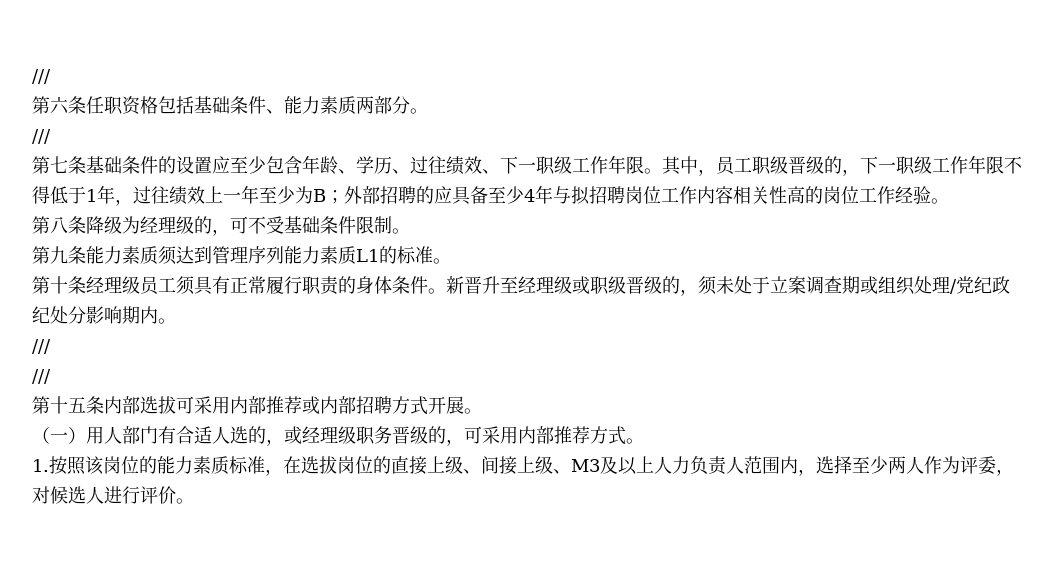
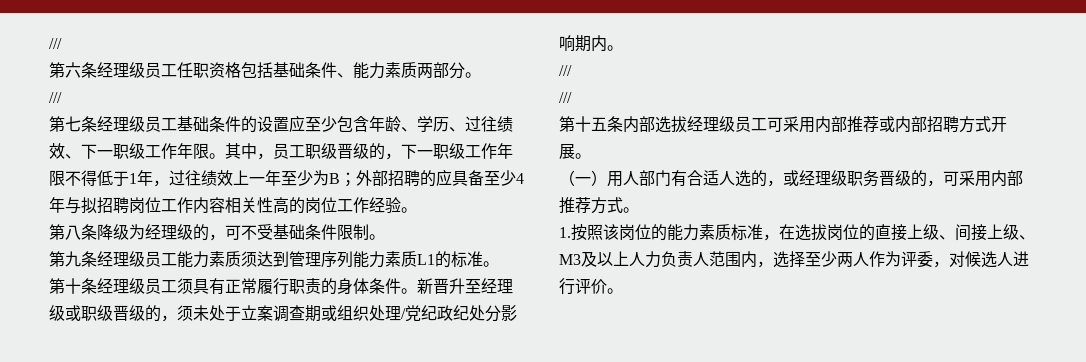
- 第六条任职资格包括基础条件、能力素质两部分。
+ 第六条经理级员工任职资格包括基础条件、能力素质两部分。
- 第七条基础条件的设置应至少包含年龄、学历、过往绩效、下一职级工作年限。
+ 第七条经理级员工基础条件的设置应至少包含年龄、学历、过往绩效、下一职级工作年限。
- 第九条能力素质须达到管理序列能力素质L1的标准。
+ 第九条经理级员工能力素质须达到管理序列能力素质L1的标准。
- 第十五条内部选拔可采用内部推荐或内部招聘方式开展。
+ 第十五条内部选拔经理级员工可采用内部推荐或内部招聘方式开展。

